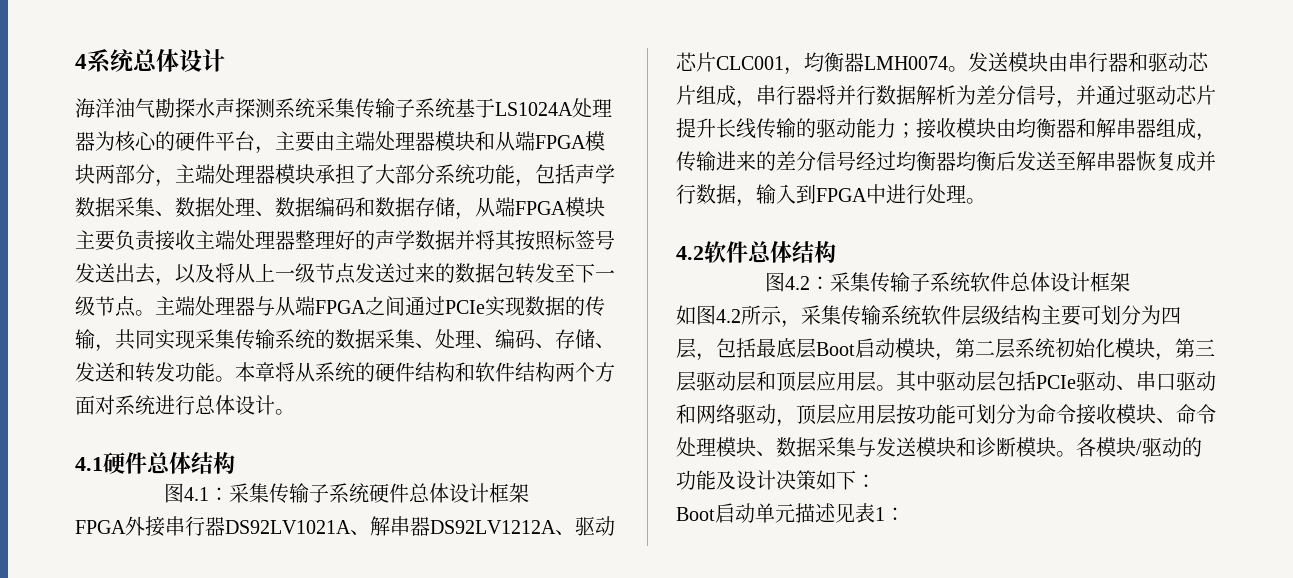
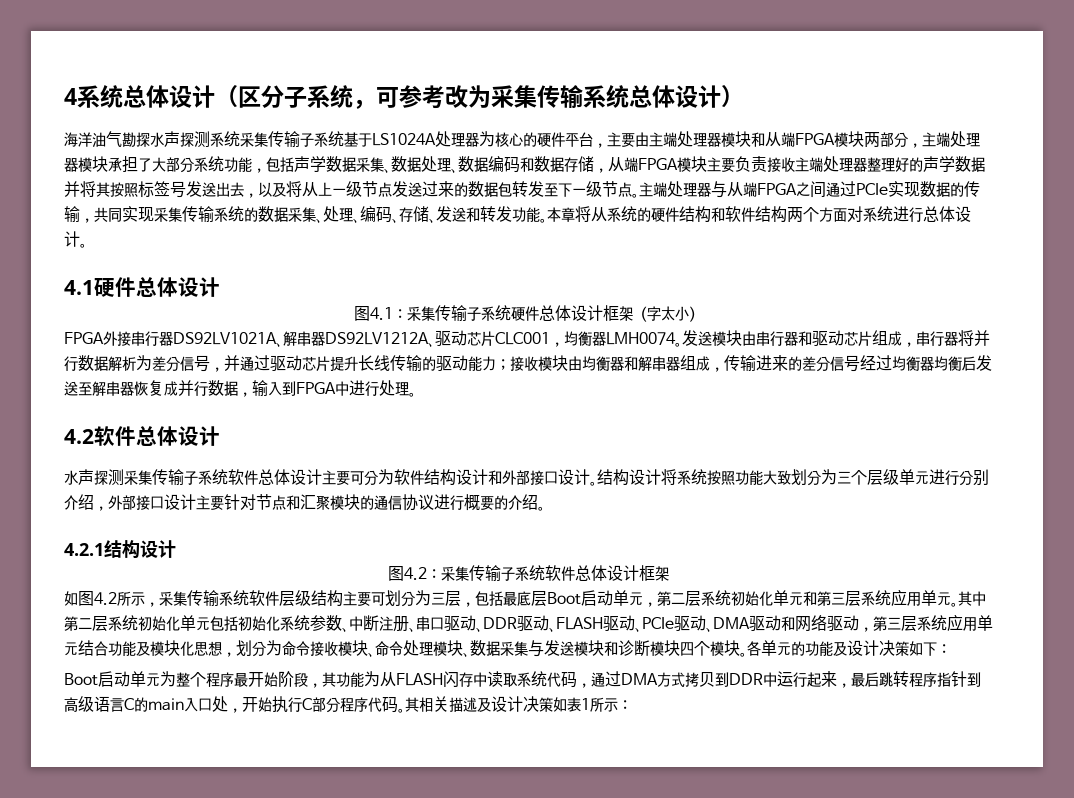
- 4系统总体设计
+ 4系统总体设计（区分子系统，可参考改为采集传输系统总体设计）
- 4.1硬件总体结构
+ 4.1硬件总体设计
- 图4.1：采集传输子系统硬件总体设计框架
+ 图4.1：采集传输子系统硬件总体设计框架（字太小）
- 4.2软件总体结构
+ 4.2软件总体设计
+ 水声探测采集传输子系统软件总体设计主要可分为软件结构设计和外部接口设计。结构设计将系统按照功能大致划分为三个层级单元进行分别介绍，外部接口设计主要针对节点和汇聚模块的通信协议进行概要的介绍。
+ 4.2.1结构设计
- 如图4.2所示，采集传输系统软件层级结构主要可划分为四层，包括最底层Boot启动模块，第二层系统初始化模块，第三层驱动层和顶层应用层。其中驱动层包括PCIe驱动、串口驱动和网络驱动，顶层应用层按功能可划分为命令接收模块、命令处理模块、数据采集与发送模块和诊断模块。各模块/驱动的功能及设计决策如下：
+ 如图4.2所示，采集传输系统软件层级结构主要可划分为三层，包括最底层Boot启动单元，第二层系统初始化单元和第三层系统应用单元。其中第二层系统初始化单元包括初始化系统参数、中断注册、串口驱动、DDR驱动、FLASH驱动、PCIe驱动、DMA驱动和网络驱动，第三层系统应用单元结合功能及模块化思想，划分为命令接收模块、命令处理模块、数据采集与发送模块和诊断模块四个模块。各单元的功能及设计决策如下：
- Boot启动单元描述见表1：
+ Boot启动单元为整个程序最开始阶段，其功能为从FLASH闪存中读取系统代码，通过DMA方式拷贝到DDR中运行起来，最后跳转程序指针到高级语言C的main入口处，开始执行C部分程序代码。其相关描述及设计决策如表1所示：

